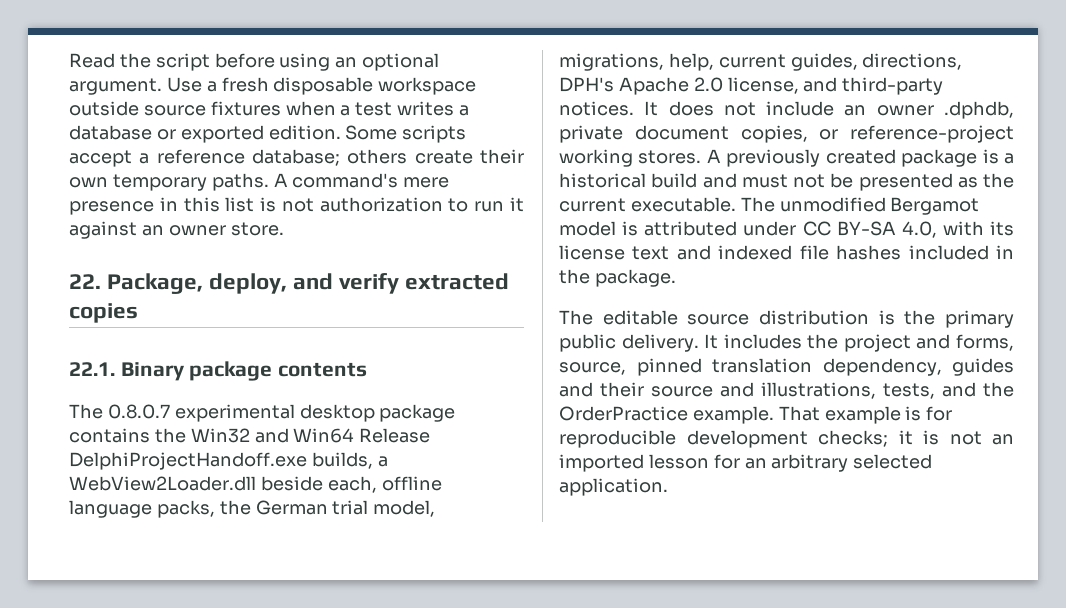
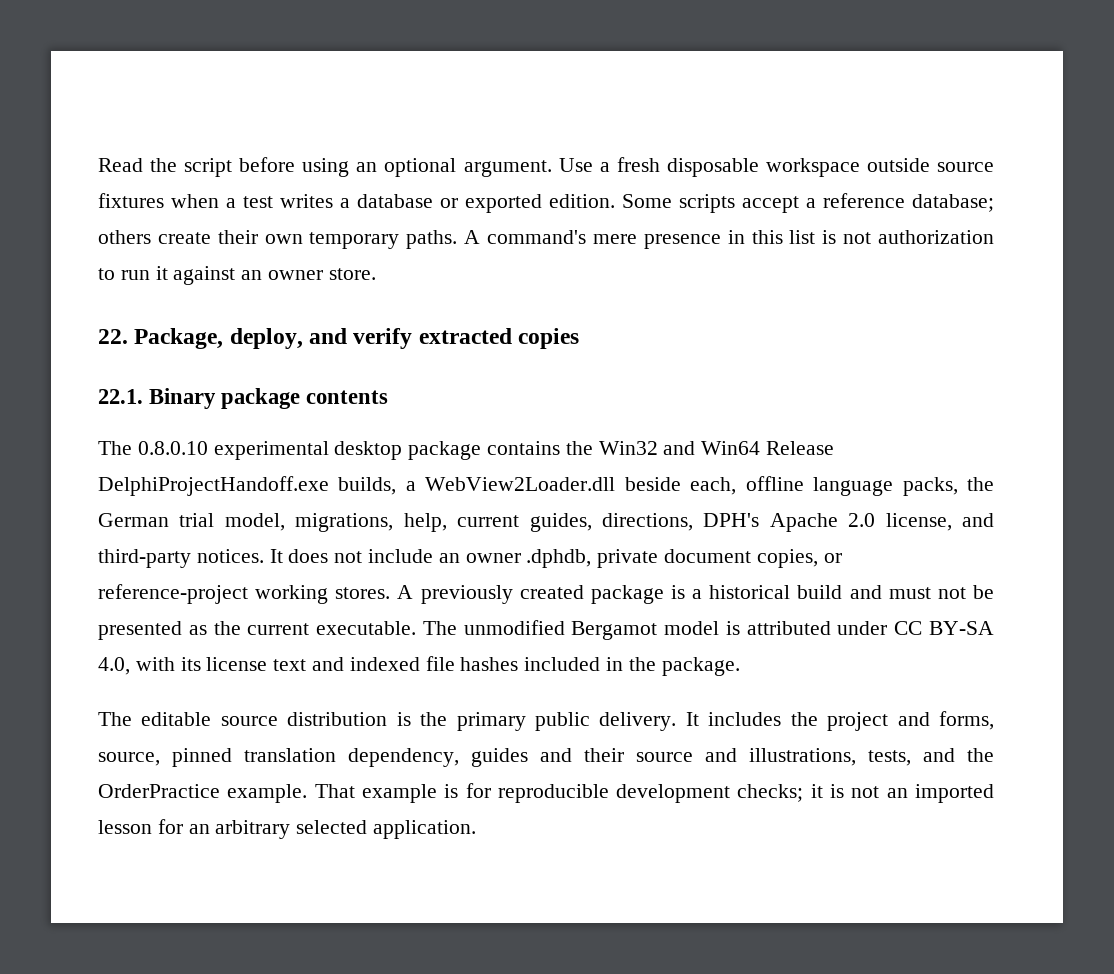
- The 0.8.0.7 experimental desktop package contains the Win32 and Win64 Release DelphiProjectHandoff.exe builds, a WebView2Loader.dll beside each, offline language packs, the German trial model, migrations, help, current guides, directions, DPH's Apache 2.0 license, and third-party notices.
+ The 0.8.0.10 experimental desktop package contains the Win32 and Win64 Release DelphiProjectHandoff.exe builds, a WebView2Loader.dll beside each, offline language packs, the German trial model, migrations, help, current guides, directions, DPH's Apache 2.0 license, and third-party notices.

